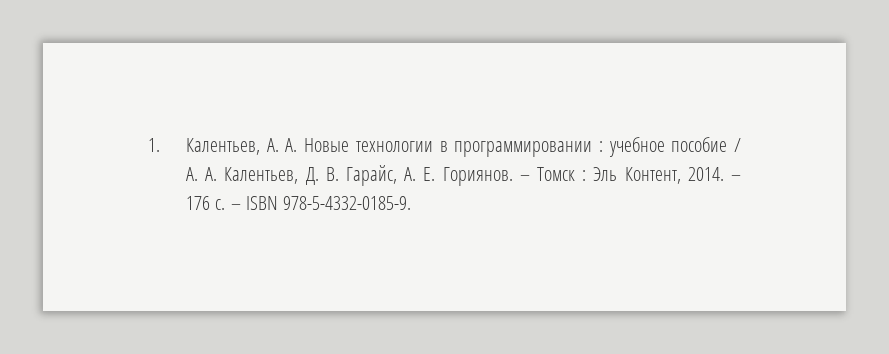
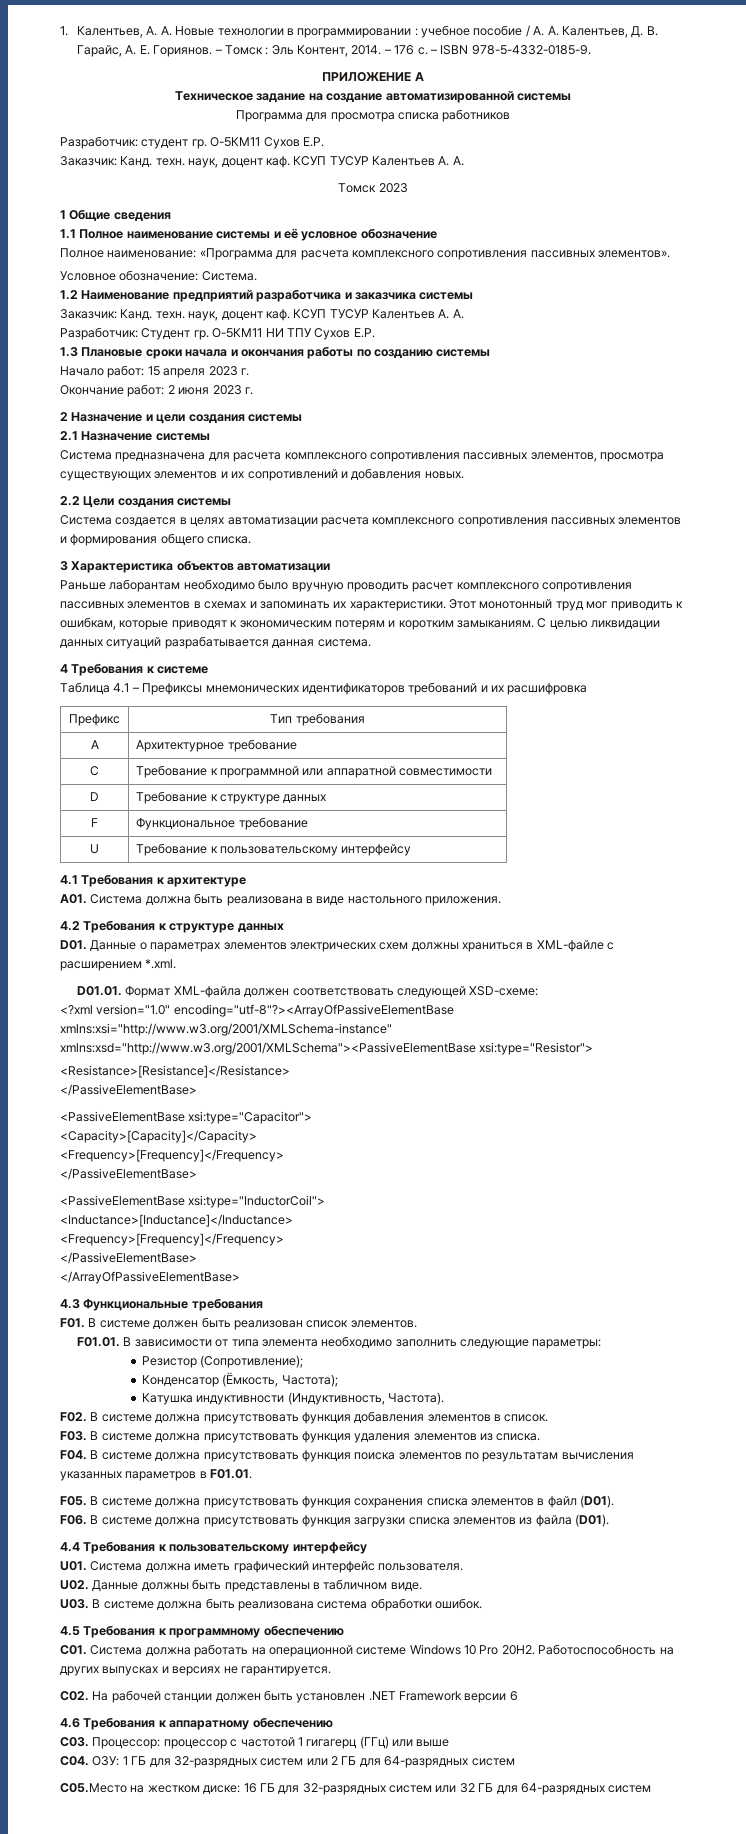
+ ПРИЛОЖЕНИЕ А
+ Техническое задание на создание автоматизированной системы
+ Программа для просмотра списка работников
+ Разработчик: студент гр. О-5КМ11 Сухов Е.Р.
+ Заказчик: Канд. техн. наук, доцент каф. КСУП ТУСУР Калентьев А. А.
+ Томск 2023
+ 1 Общие сведения
+ 1.1 Полное наименование системы и её условное обозначение
+ Полное наименование: «Программа для расчета комплексного сопротивления пассивных элементов».
+ Условное обозначение: Система.
+ 1.2 Наименование предприятий разработчика и заказчика системы
+ Заказчик: Канд. техн. наук, доцент каф. КСУП ТУСУР Калентьев А. А.
+ Разработчик: Студент гр. О-5КМ11 НИ ТПУ Сухов Е.Р.
+ 1.3 Плановые сроки начала и окончания работы по созданию системы
+ Начало работ: 15 апреля 2023 г.
+ Окончание работ: 2 июня 2023 г.
+ 2 Назначение и цели создания системы
+ 2.1 Назначение системы
+ Система предназначена для расчета комплексного сопротивления пассивных элементов, просмотра существующих элементов и их сопротивлений и добавления новых.
+ 2.2 Цели создания системы
+ Система создается в целях автоматизации расчета комплексного сопротивления пассивных элементов и формирования общего списка.
+ 3 Характеристика объектов автоматизации
+ Раньше лаборантам необходимо было вручную проводить расчет комплексного сопротивления пассивных элементов в схемах и запоминать их характеристики. Этот монотонный труд мог приводить к ошибкам, которые приводят к экономическим потерям и коротким замыканиям. С целью ликвидации данных ситуаций разрабатывается данная система.
+ 4 Требования к системе
+ Таблица 4.1 – Префиксы мнемонических идентификаторов требований и их расшифровка
+ Префикс | Тип требования
+ A | Архитектурное требование
+ С | Требование к программной или аппаратной совместимости
+ D | Требование к структуре данных
+ F | Функциональное требование
+ U | Требование к пользовательскому интерфейсу
+ 4.1 Требования к архитектуре
+ А01. Система должна быть реализована в виде настольного приложения.
+ 4.2 Требования к структуре данных
+ D01. Данные о параметрах элементов электрических схем должны храниться в XML-файле с расширением *.xml.
+ D01.01. Формат XML-файла должен соответствовать следующей XSD-схеме:
+ <?xml version="1.0" encoding="utf-8"?><ArrayOfPassiveElementBase xmlns:xsi="http://www.w3.org/2001/XMLSchema-instance" xmlns:xsd="http://www.w3.org/2001/XMLSchema"><PassiveElementBase xsi:type="Resistor">
+ <Resistance>[Resistance]</Resistance>
+ </PassiveElementBase>
+ <PassiveElementBase xsi:type="Capacitor">
+ <Capacity>[Capacity]</Capacity>
+ <Frequency>[Frequency]</Frequency>
+ </PassiveElementBase>
+ <PassiveElementBase xsi:type="InductorCoil">
+ <Inductance>[Inductance]</Inductance>
+ <Frequency>[Frequency]</Frequency>
+ </PassiveElementBase>
+ </ArrayOfPassiveElementBase>
+ 4.3 Функциональные требования
+ F01. В системе должен быть реализован список элементов.
+ F01.01. В зависимости от типа элемента необходимо заполнить следующие параметры:
+ Резистор (Сопротивление);
+ Конденсатор (Ёмкость, Частота);
+ Катушка индуктивности (Индуктивность, Частота).
+ F02. В системе должна присутствовать функция добавления элементов в список.
+ F03. В системе должна присутствовать функция удаления элементов из списка.
+ F04. В системе должна присутствовать функция поиска элементов по результатам вычисления указанных параметров в F01.01.
+ F05. В системе должна присутствовать функция сохранения списка элементов в файл (D01).
+ F06. В системе должна присутствовать функция загрузки списка элементов из файла (D01).
+ 4.4 Требования к пользовательскому интерфейсу
+ U01. Система должна иметь графический интерфейс пользователя.
+ U02. Данные должны быть представлены в табличном виде.
+ U03. В системе должна быть реализована система обработки ошибок.
+ 4.5 Требования к программному обеспечению
+ C01. Система должна работать на операционной системе Windows 10 Pro 20H2. Работоспособность на других выпусках и версиях не гарантируется.
+ C02. На рабочей станции должен быть установлен .NET Framework версии 6
+ 4.6 Требования к аппаратному обеспечению
+ C03. Процессор: процессор с частотой 1 гигагерц (ГГц) или выше
+ C04. ОЗУ: 1 ГБ для 32-разрядных систем или 2 ГБ для 64-разрядных систем
+ C05.Место на жестком диске: 16 ГБ для 32-разрядных систем или 32 ГБ для 64-разрядных систем

